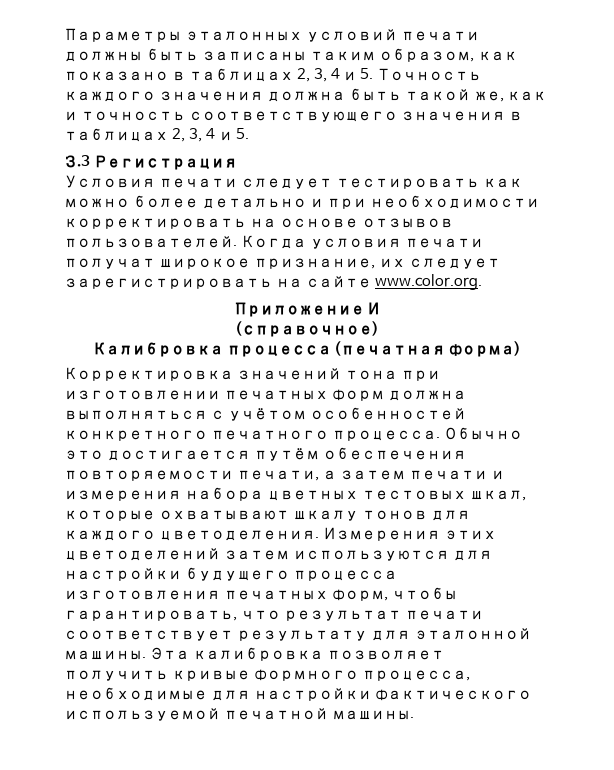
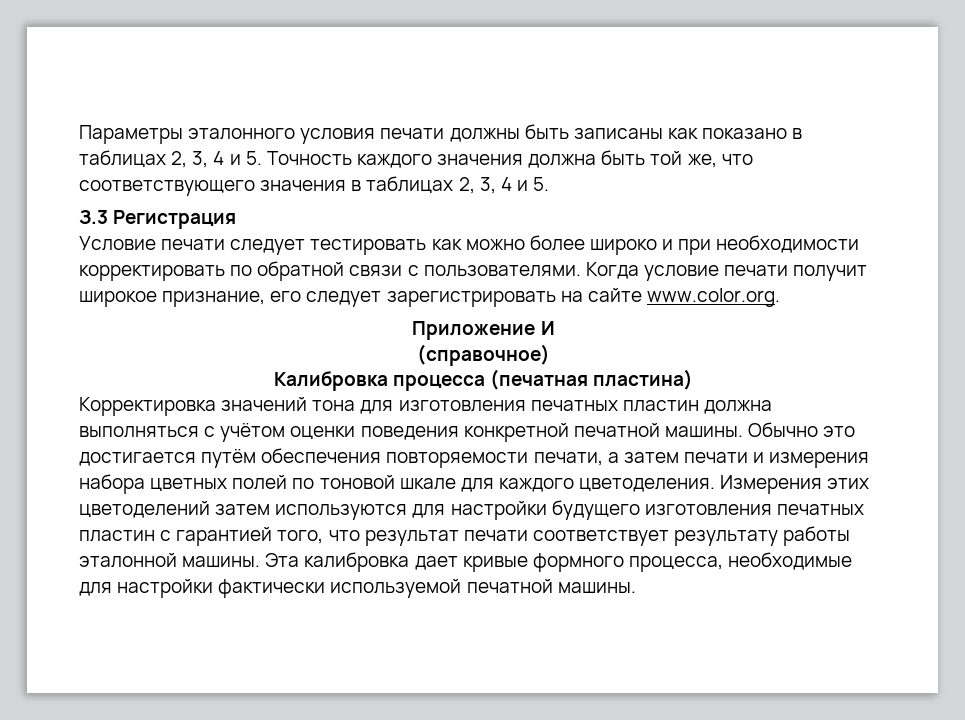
- Параметры эталонных условий печати должны быть записаны таким образом, как показано в таблицах 2, 3, 4 и 5. Точность каждого значения должна быть такой же, как и точность соответствующего значения в таблицах 2, 3, 4 и 5.
+ Параметры эталонного условия печати должны быть записаны как показано в таблицах 2, 3, 4 и 5. Точность каждого значения должна быть той же, что соответствующего значения в таблицах 2, 3, 4 и 5.
- Условия печати следует тестировать как можно более детально и при необходимости корректировать на основе отзывов пользователей. Когда условия печати получат широкое признание, их следует зарегистрировать на сайте www.color.org.
+ Условие печати следует тестировать как можно более широко и при необходимости корректировать по обратной связи с пользователями. Когда условие печати получит широкое признание, его следует зарегистрировать на сайте www.color.org.
- Калибровка процесса (печатная форма)
+ Калибровка процесса (печатная пластина)
- Корректировка значений тона при изготовлении печатных форм должна выполняться с учётом особенностей конкретного печатного процесса.
+ Корректировка значений тона для изготовления печатных пластин должна выполняться с учётом оценки поведения конкретной печатной машины.
- Обычно это достигается путём обеспечения повторяемости печати, а затем печати и измерения набора цветных тестовых шкал, которые охватывают шкалу тонов для каждого цветоделения.
+ Обычно это достигается путём обеспечения повторяемости печати, а затем печати и измерения набора цветных полей по тоновой шкале для каждого цветоделения.
- Измерения этих цветоделений затем используются для настройки будущего процесса изготовления печатных форм, чтобы гарантировать, что результат печати соответствует результату для эталонной машины.
+ Измерения этих цветоделений затем используются для настройки будущего изготовления печатных пластин с гарантией того, что результат печати соответствует результату работы эталонной машины.
- Эта калибровка позволяет получить кривые формного процесса, необходимые для настройки фактического используемой печатной машины.
+ Эта калибровка дает кривые формного процесса, необходимые для настройки фактически используемой печатной машины.

